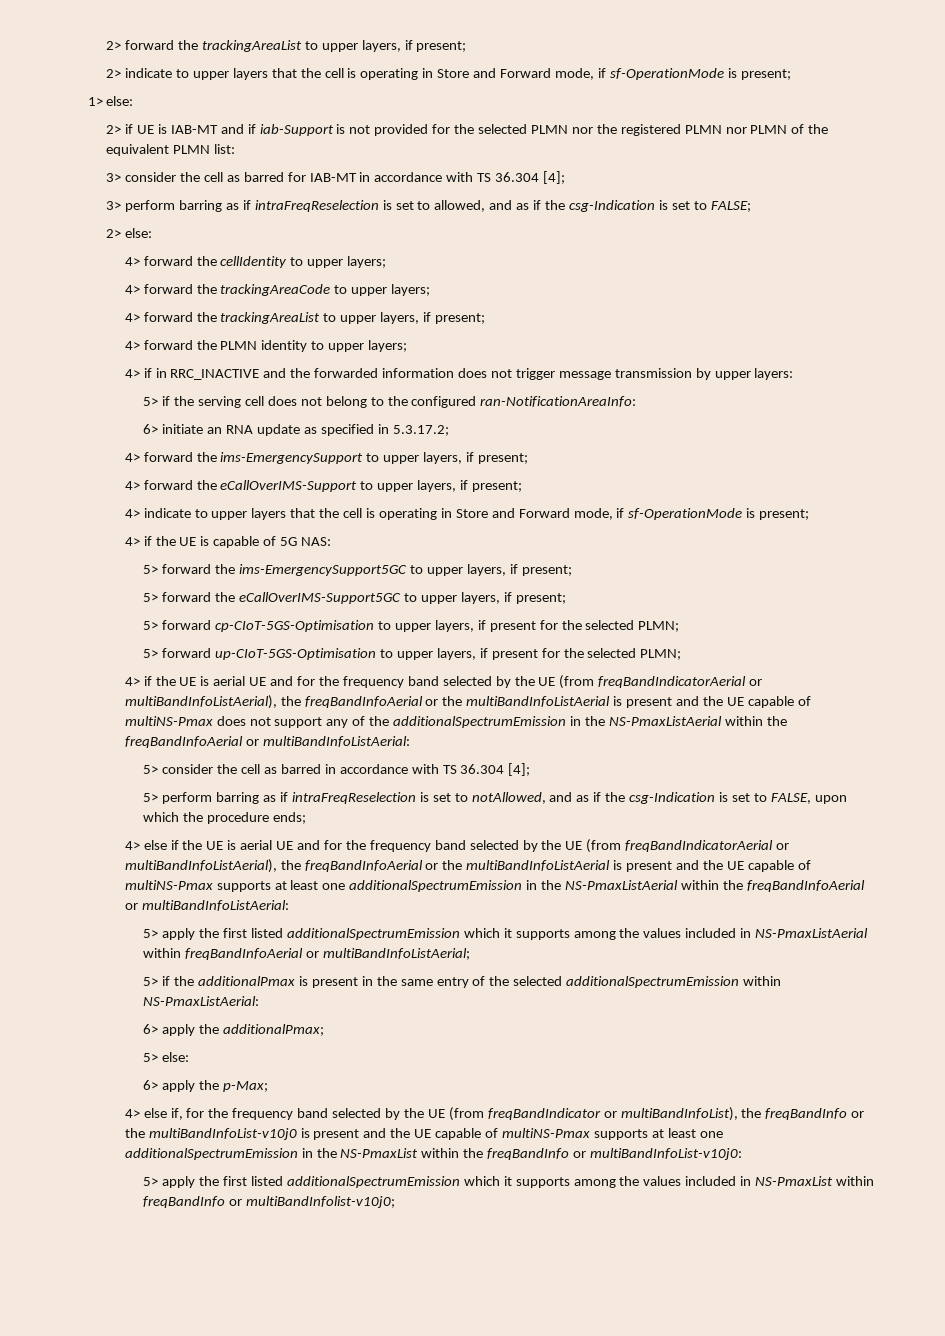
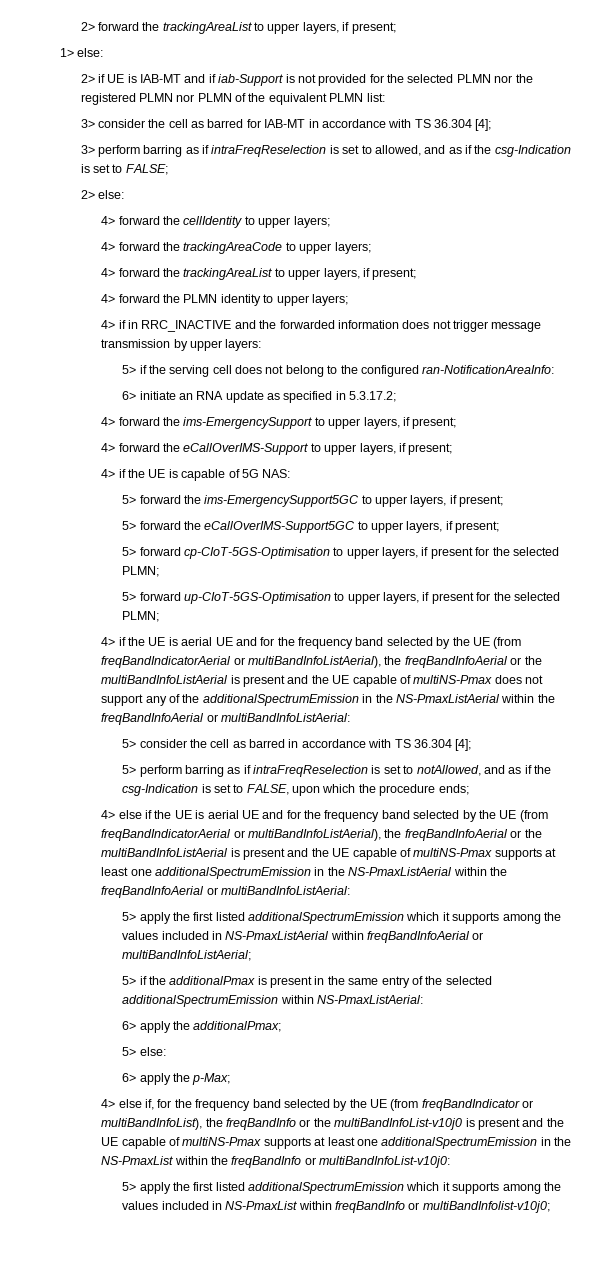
- 2> indicate to upper layers that the cell is operating in Store and Forward mode, if sf-OperationMode is present;
- 4> indicate to upper layers that the cell is operating in Store and Forward mode, if sf-OperationMode is present;

